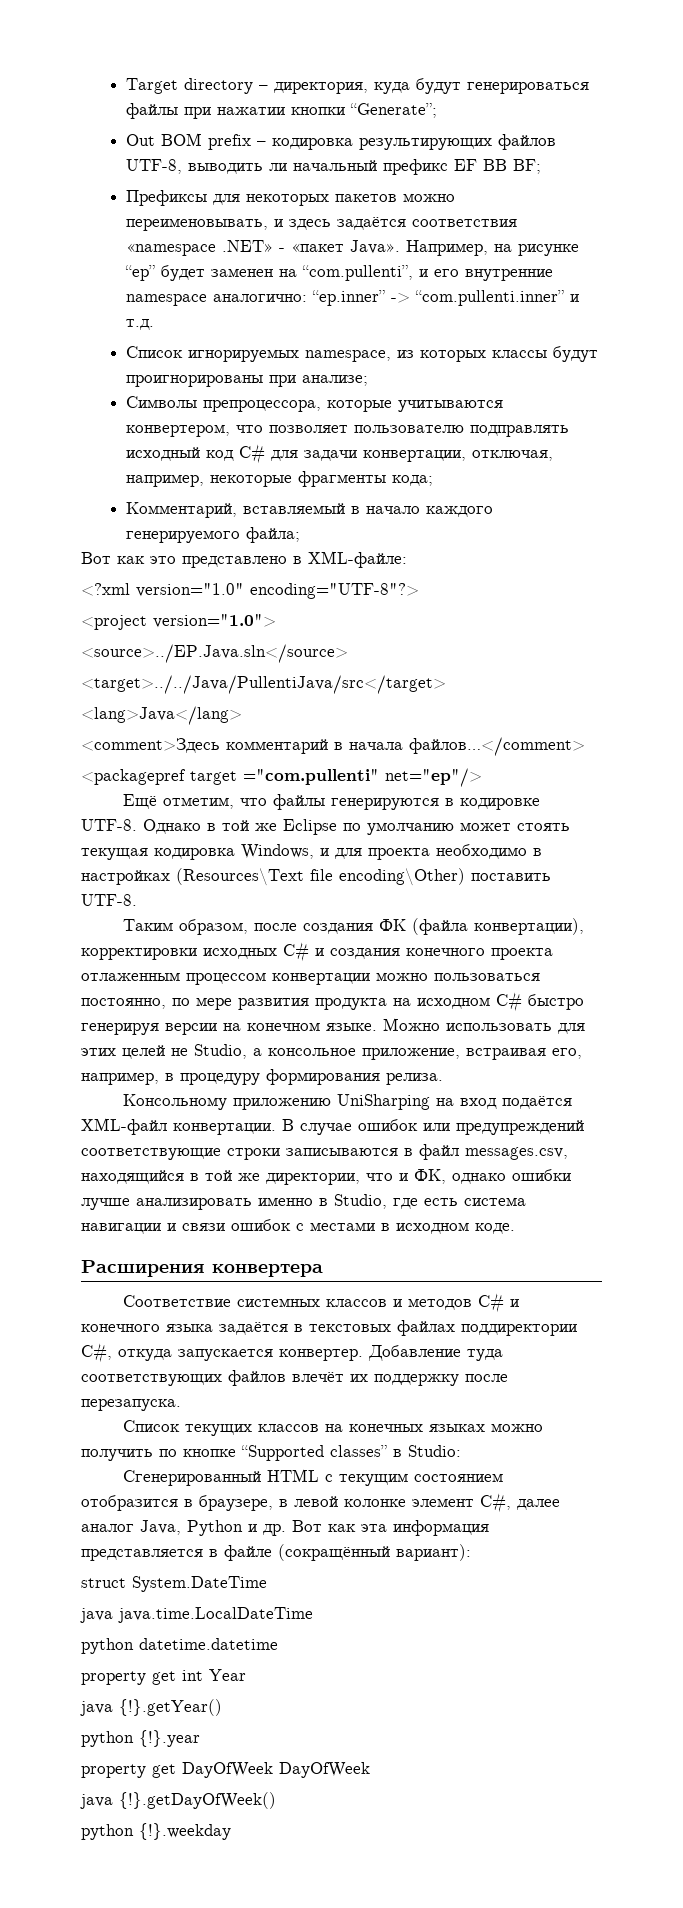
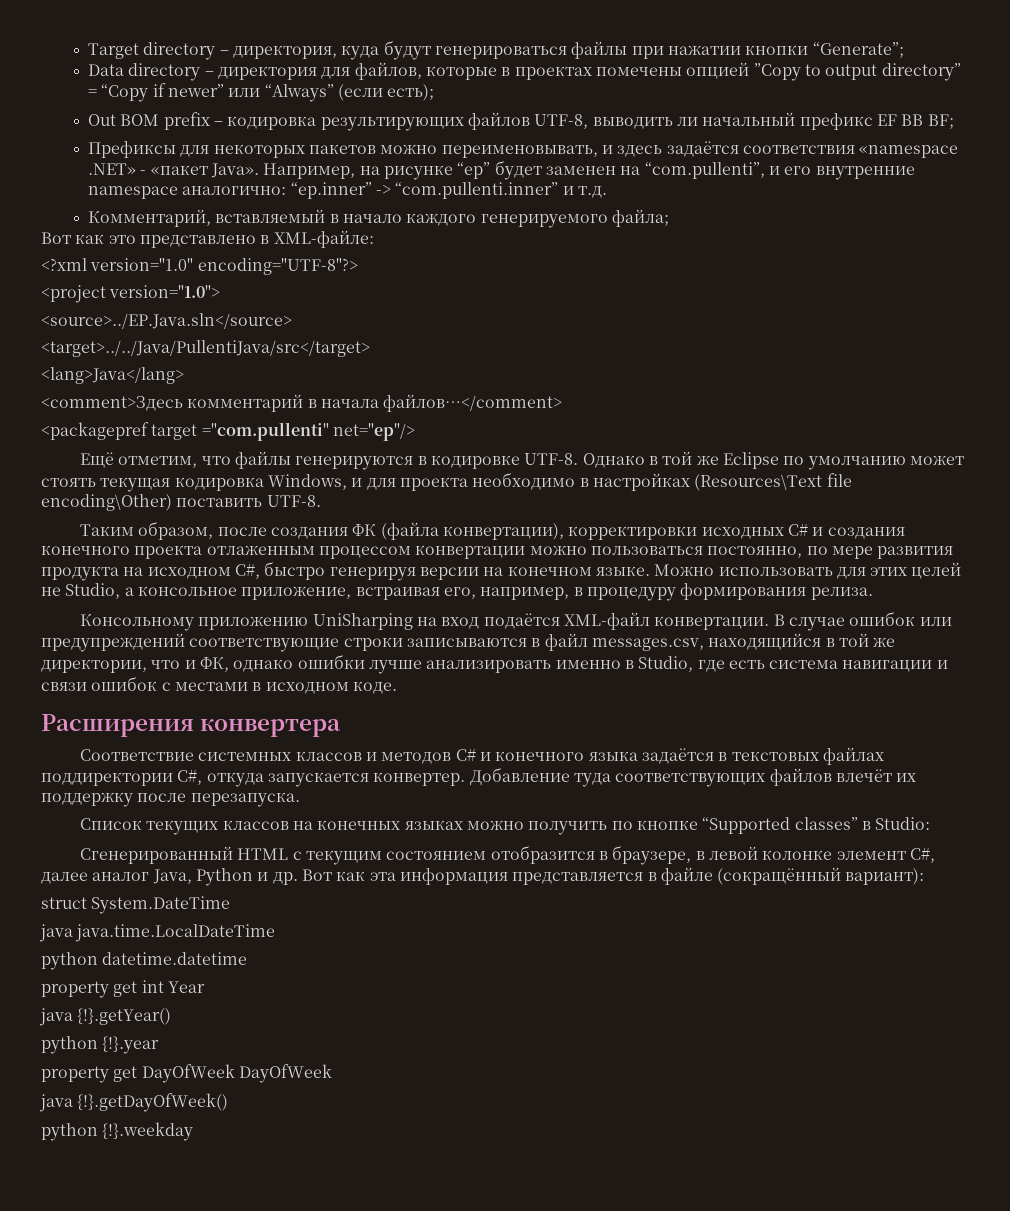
+ Data directory – директория для файлов, которые в проектах помечены опцией ”Copy to output directory” = “Copy if newer” или “Always” (если есть);
- Список игнорируемых namespace, из которых классы будут проигнорированы при анализе;
- Символы препроцессора, которые учитываются конвертером, что позволяет пользователю подправлять исходный код C# для задачи конвертации, отключая, например, некоторые фрагменты кода;
- Таким образом, после создания ФК (файла конвертации), корректировки исходных C# и создания конечного проекта отлаженным процессом конвертации можно пользоваться постоянно, по мере развития продукта на исходном C# быстро генерируя версии на конечном языке.
+ Таким образом, после создания ФК (файла конвертации), корректировки исходных C# и создания конечного проекта отлаженным процессом конвертации можно пользоваться постоянно, по мере развития продукта на исходном C#, быстро генерируя версии на конечном языке.

